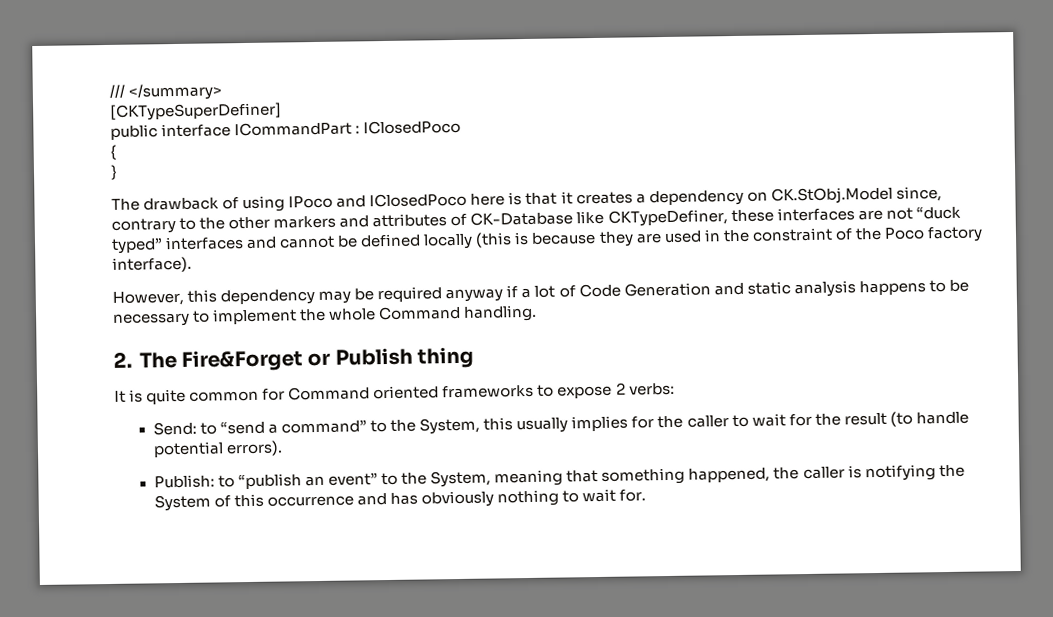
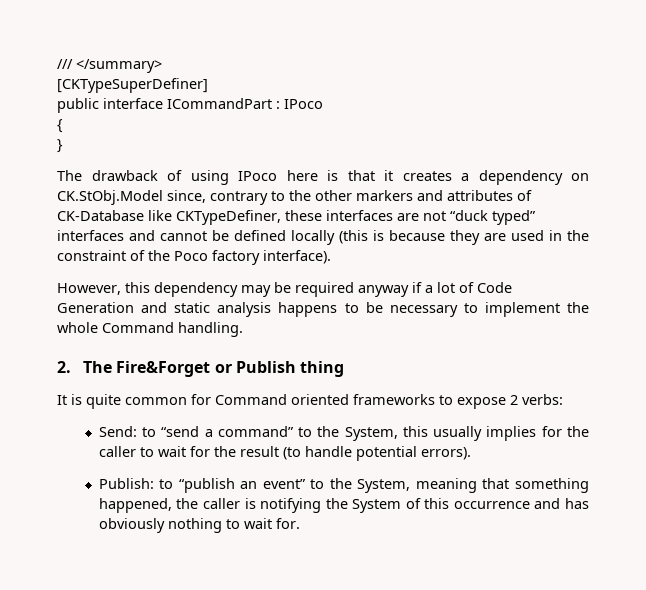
- public interface ICommandPart : IClosedPoco
+ public interface ICommandPart : IPoco
- The drawback of using IPoco and IClosedPoco here is that it creates a dependency on CK.StObj.Model since, contrary to the other markers and attributes of CK-Database like CKTypeDefiner, these interfaces are not “duck typed” interfaces and cannot be defined locally (this is because they are used in the constraint of the Poco factory interface).
+ The drawback of using IPoco here is that it creates a dependency on CK.StObj.Model since, contrary to the other markers and attributes of CK-Database like CKTypeDefiner, these interfaces are not “duck typed” interfaces and cannot be defined locally (this is because they are used in the constraint of the Poco factory interface).

